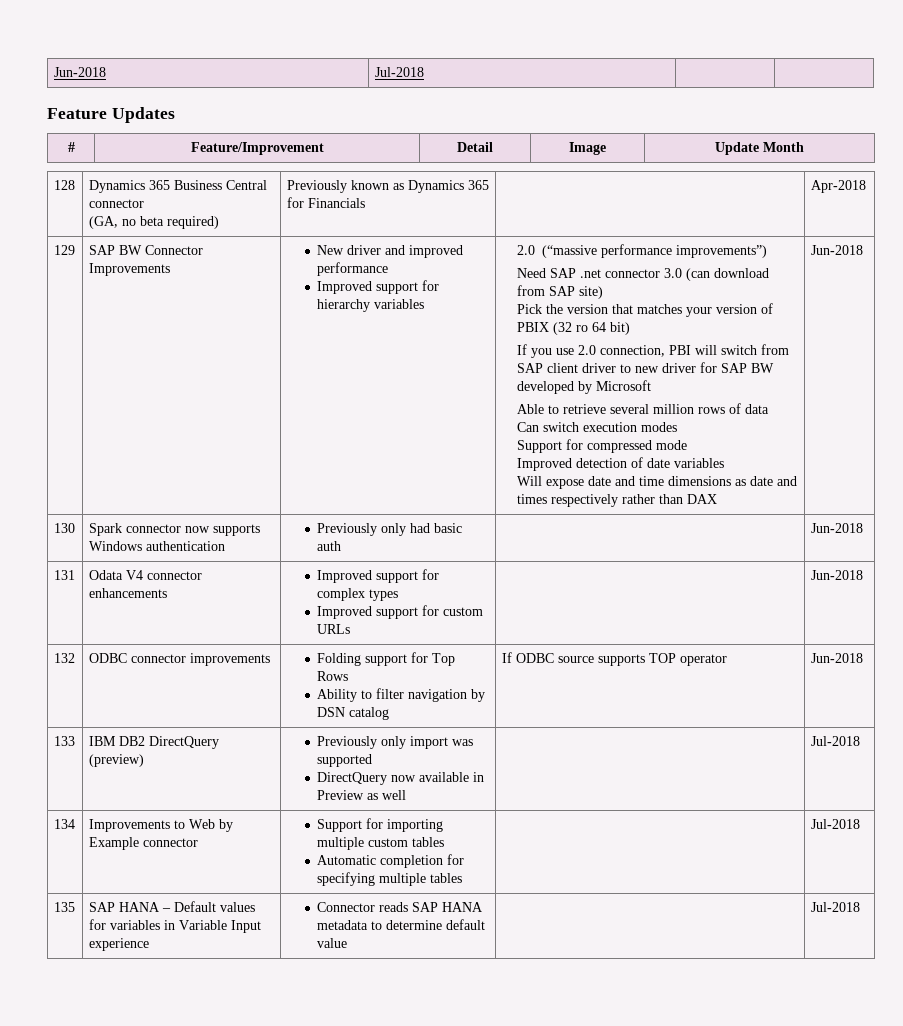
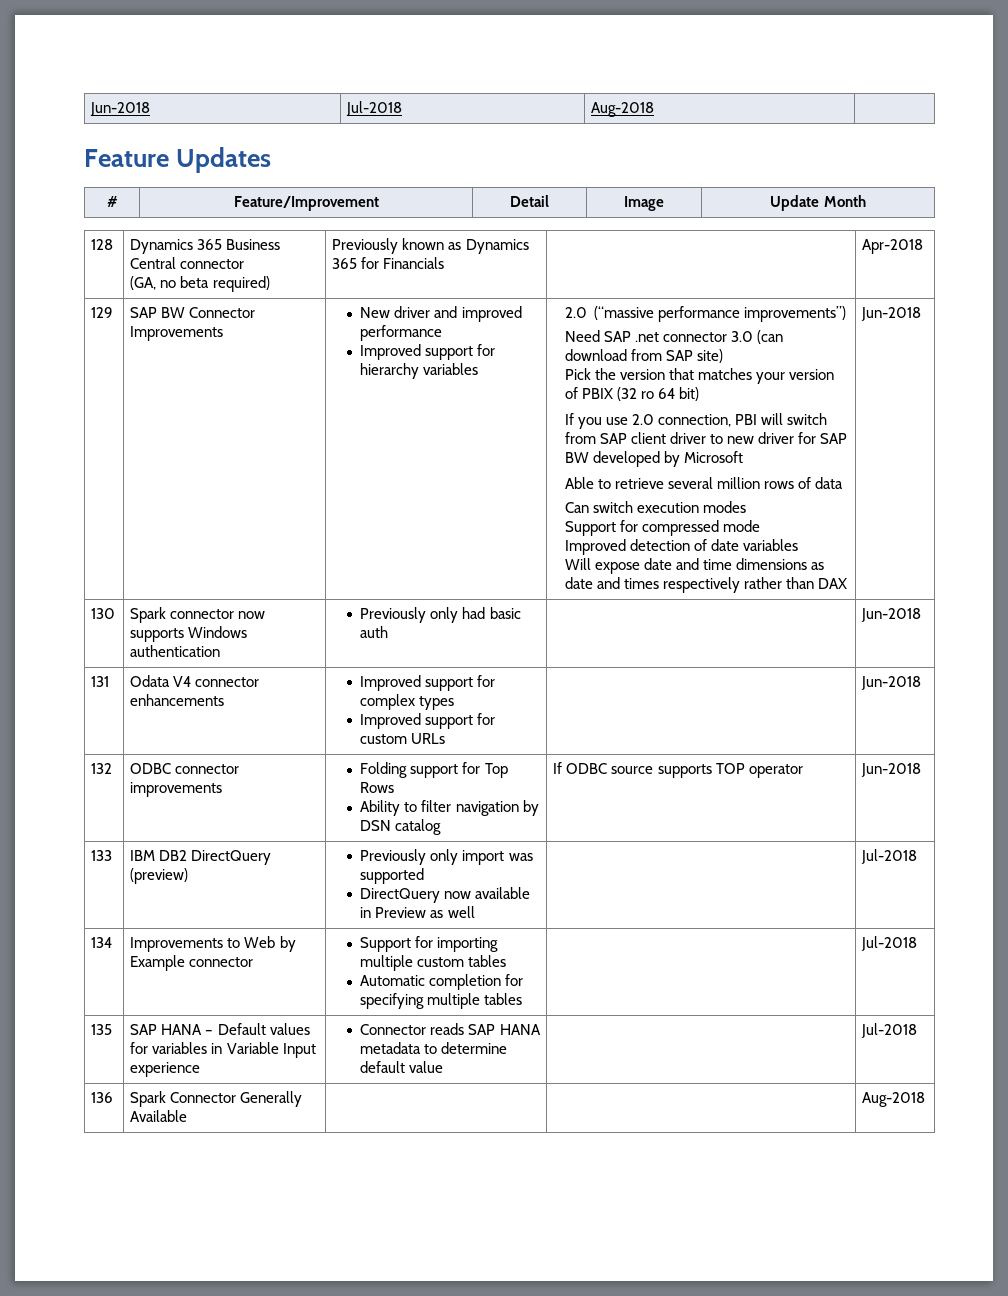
- Jun-2018 | Jul-2018 | |
+ Jun-2018 | Jul-2018 | Aug-2018 |
+ 136 | Spark Connector Generally Available | | | Aug-2018

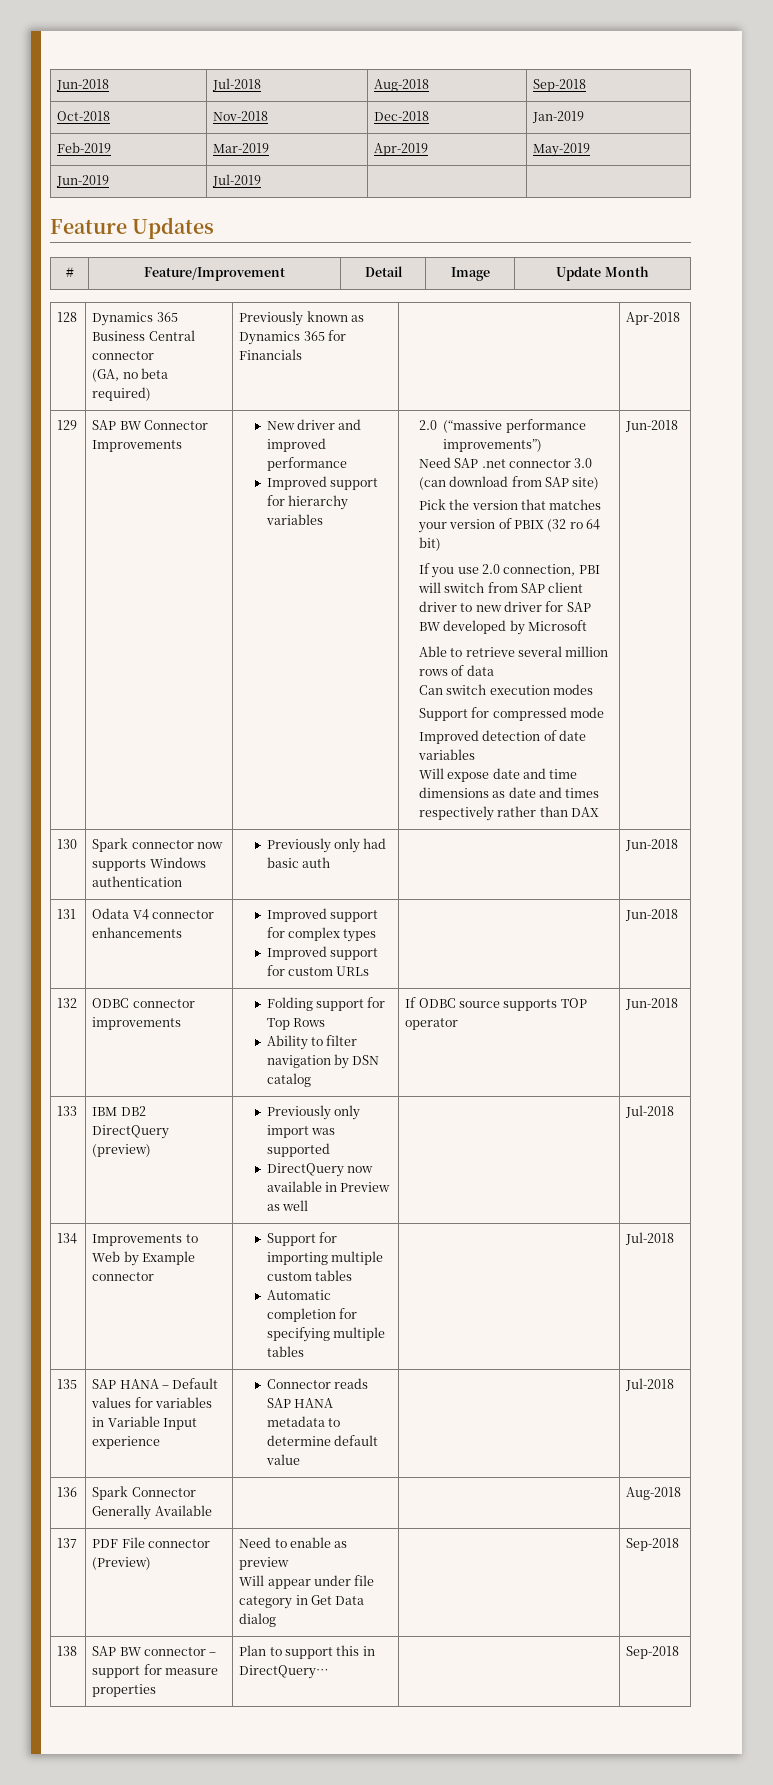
- Jun-2018 | Jul-2018 | Aug-2018 |
+ Jun-2018 | Jul-2018 | Aug-2018 | Sep-2018
+ Oct-2018 | Nov-2018 | Dec-2018 | Jan-2019
+ Feb-2019 | Mar-2019 | Apr-2019 | May-2019
+ Jun-2019 | Jul-2019 | |
+ 137 | PDF File connector (Preview) | Need to enable as preview
+ Will appear under file category in Get Data dialog | | Sep-2018
+ 138 | SAP BW connector – support for measure properties | Plan to support this in DirectQuery… | | Sep-2018

